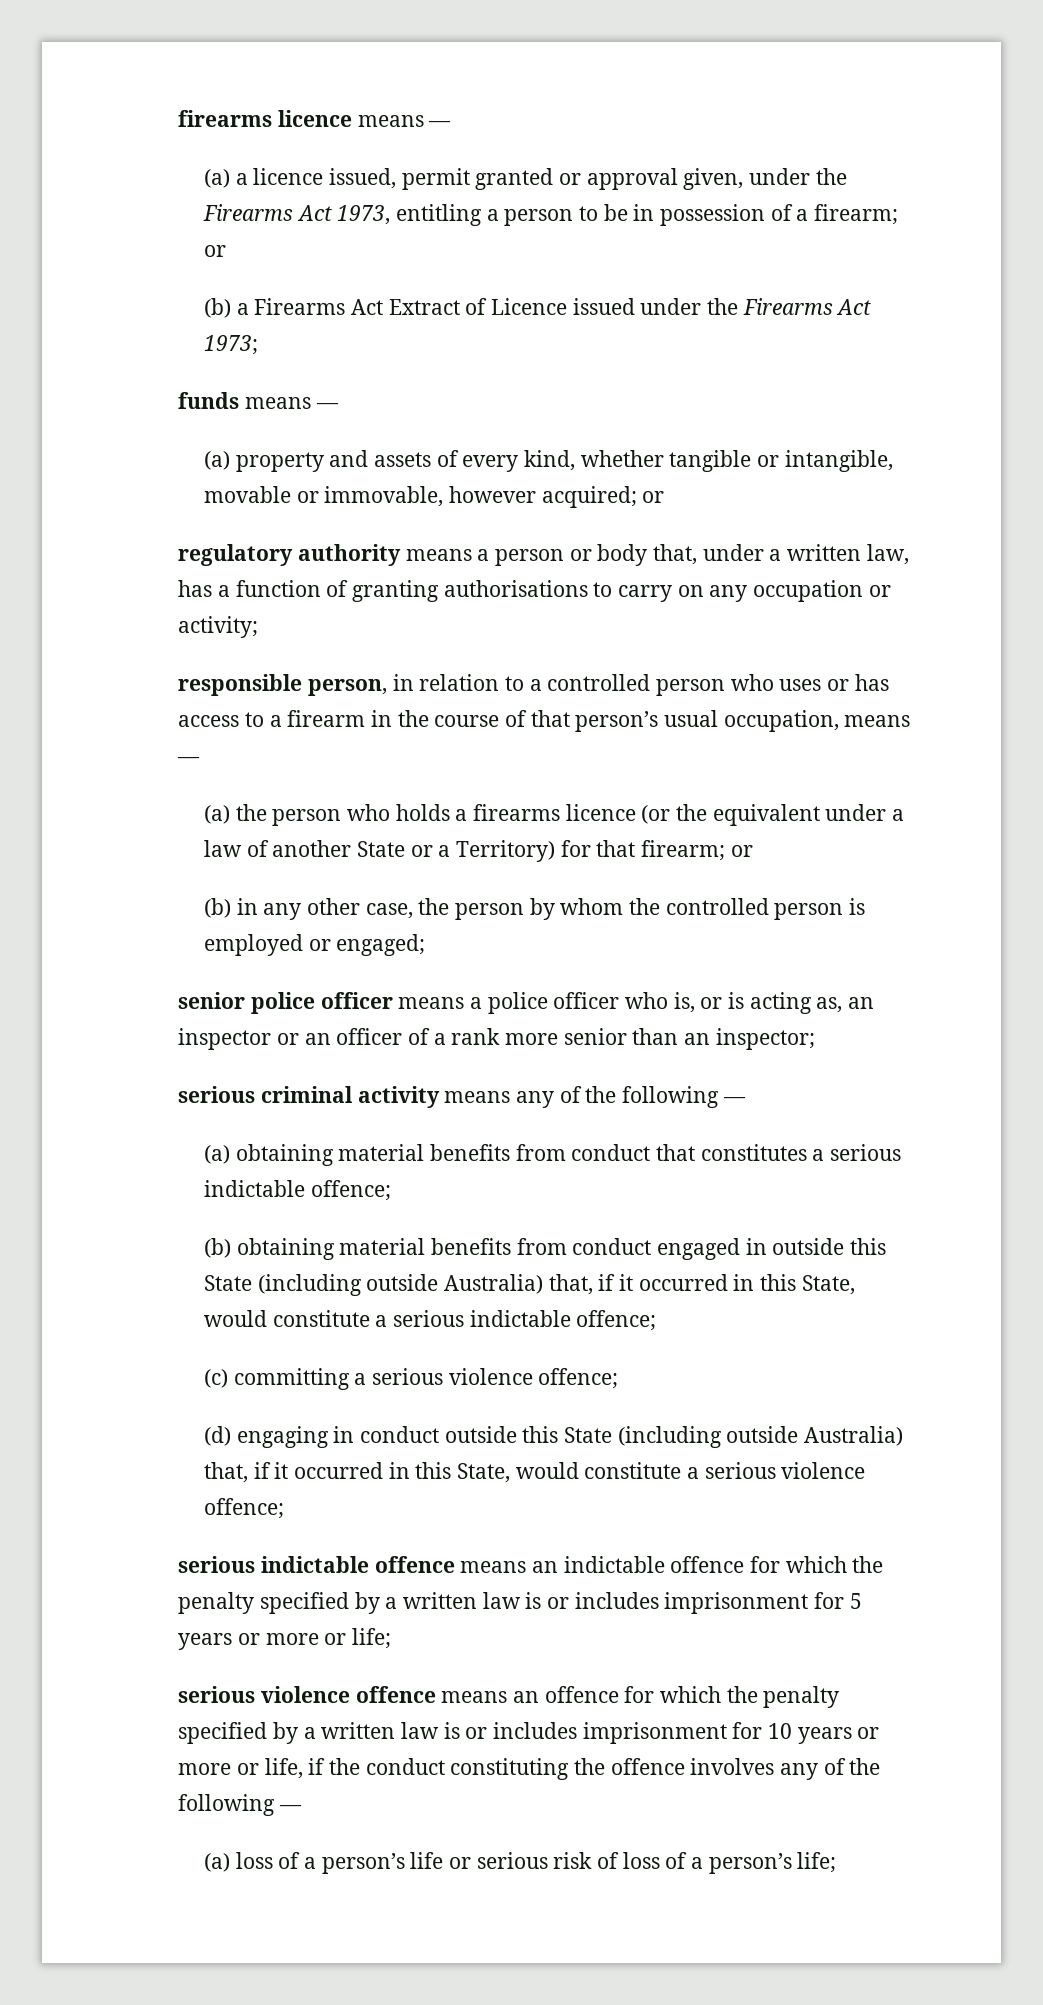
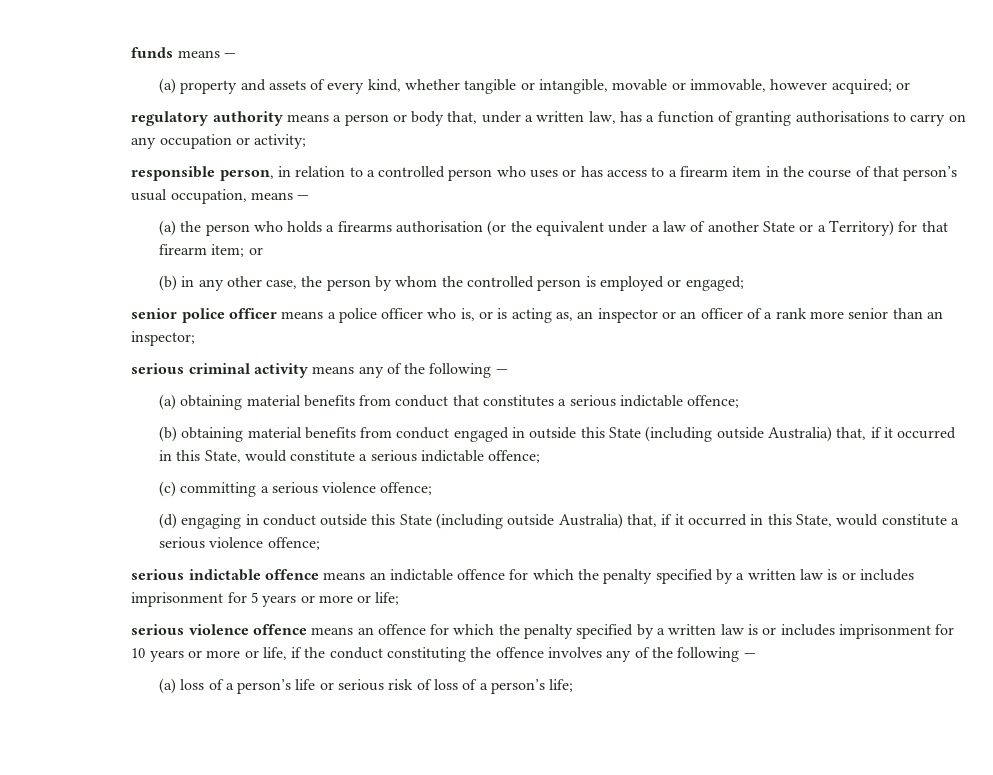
- firearms licence means —
- (a) a licence issued, permit granted or approval given, under the Firearms Act 1973, entitling a person to be in possession of a firearm; or
- (b) a Firearms Act Extract of Licence issued under the Firearms Act 1973;
- responsible person, in relation to a controlled person who uses or has access to a firearm in the course of that person’s usual occupation, means —
+ responsible person, in relation to a controlled person who uses or has access to a firearm item in the course of that person’s usual occupation, means —
- (a) the person who holds a firearms licence (or the equivalent under a law of another State or a Territory) for that firearm; or
+ (a) the person who holds a firearms authorisation (or the equivalent under a law of another State or a Territory) for that firearm item; or

